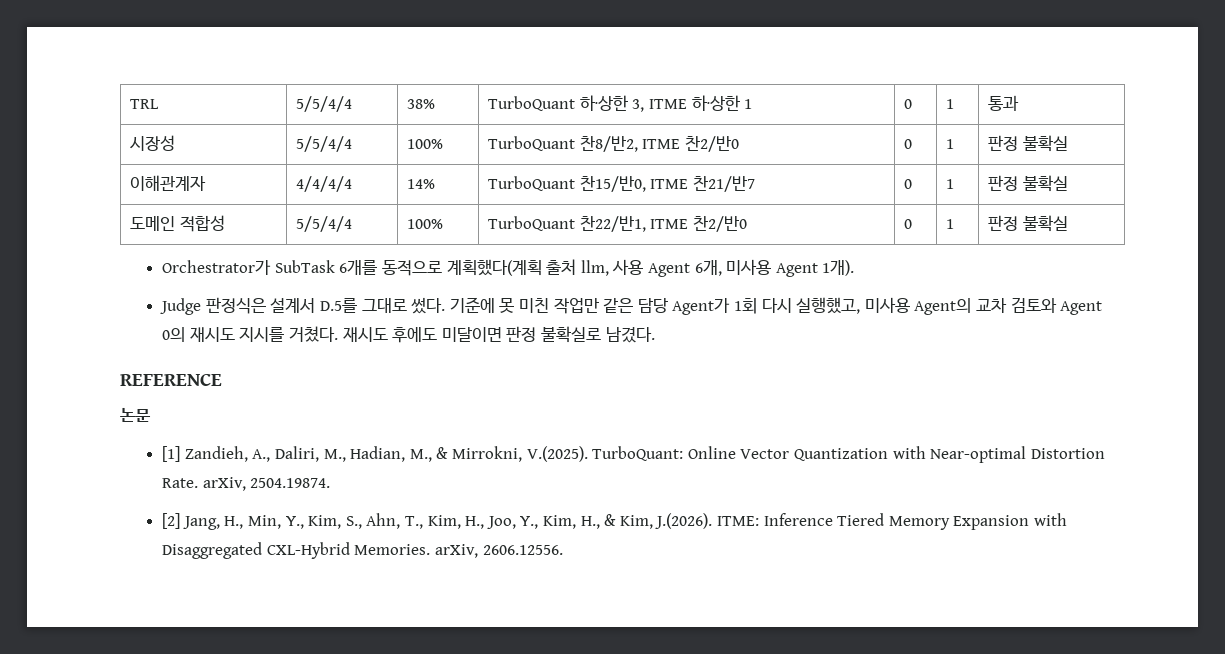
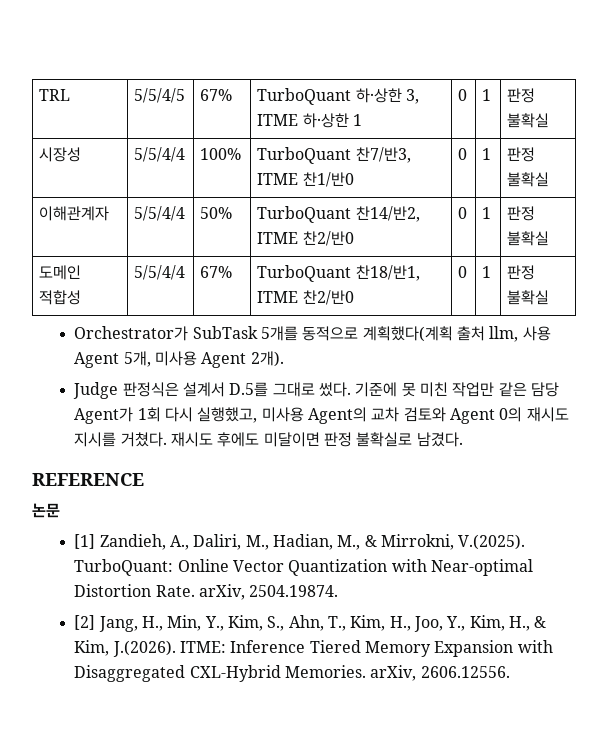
- TRL | 5/5/4/4 | 38% | TurboQuant 하·상한 3, ITME 하·상한 1 | 0 | 1 | 통과
+ TRL | 5/5/4/5 | 67% | TurboQuant 하·상한 3, ITME 하·상한 1 | 0 | 1 | 판정 불확실
- 시장성 | 5/5/4/4 | 100% | TurboQuant 찬8/반2, ITME 찬2/반0 | 0 | 1 | 판정 불확실
+ 시장성 | 5/5/4/4 | 100% | TurboQuant 찬7/반3, ITME 찬1/반0 | 0 | 1 | 판정 불확실
- 이해관계자 | 4/4/4/4 | 14% | TurboQuant 찬15/반0, ITME 찬21/반7 | 0 | 1 | 판정 불확실
+ 이해관계자 | 5/5/4/4 | 50% | TurboQuant 찬14/반2, ITME 찬2/반0 | 0 | 1 | 판정 불확실
- 도메인 적합성 | 5/5/4/4 | 100% | TurboQuant 찬22/반1, ITME 찬2/반0 | 0 | 1 | 판정 불확실
+ 도메인 적합성 | 5/5/4/4 | 67% | TurboQuant 찬18/반1, ITME 찬2/반0 | 0 | 1 | 판정 불확실
- Orchestrator가 SubTask 6개를 동적으로 계획했다(계획 출처 llm, 사용 Agent 6개, 미사용 Agent 1개).
+ Orchestrator가 SubTask 5개를 동적으로 계획했다(계획 출처 llm, 사용 Agent 5개, 미사용 Agent 2개).

